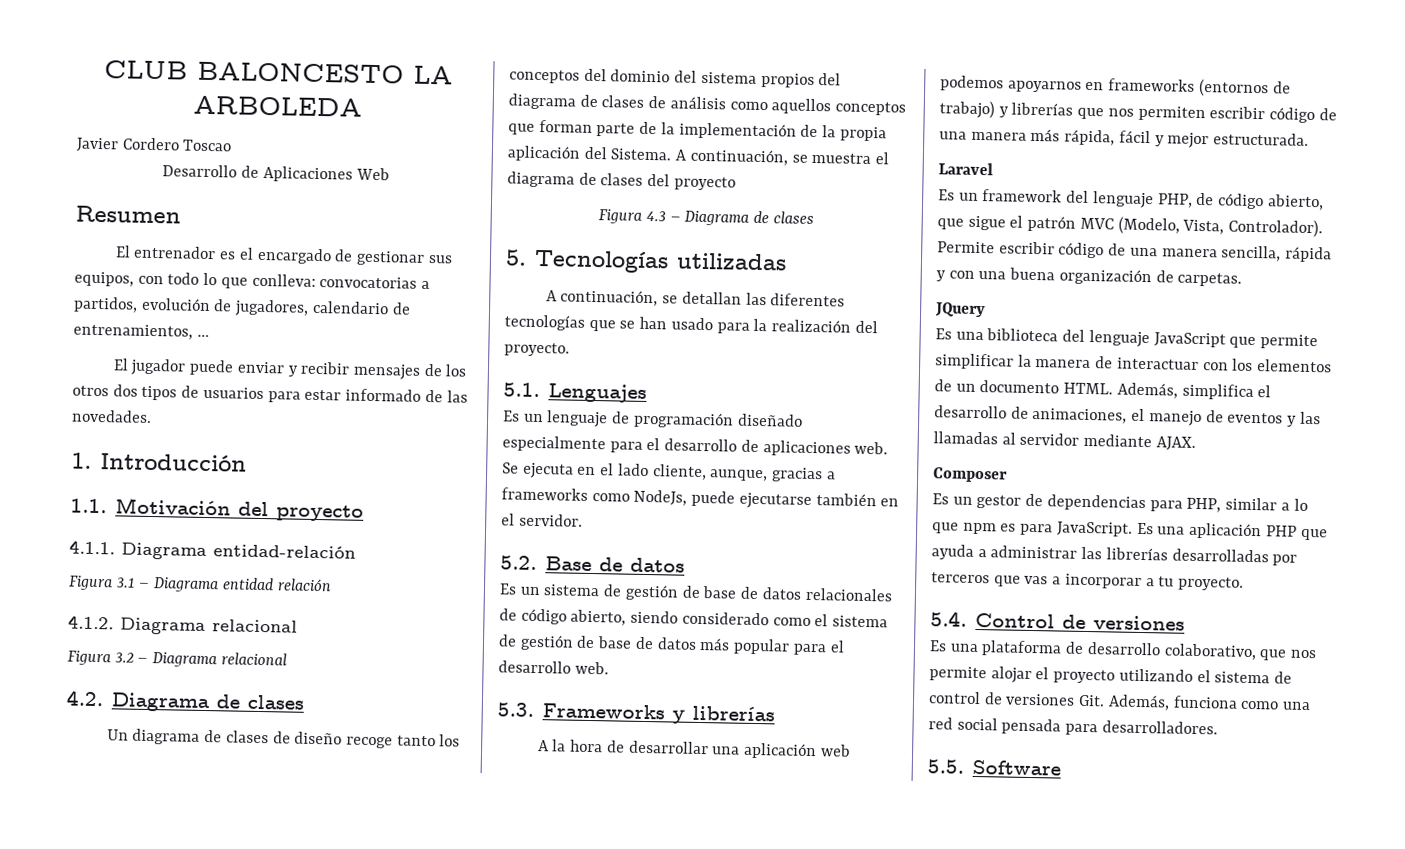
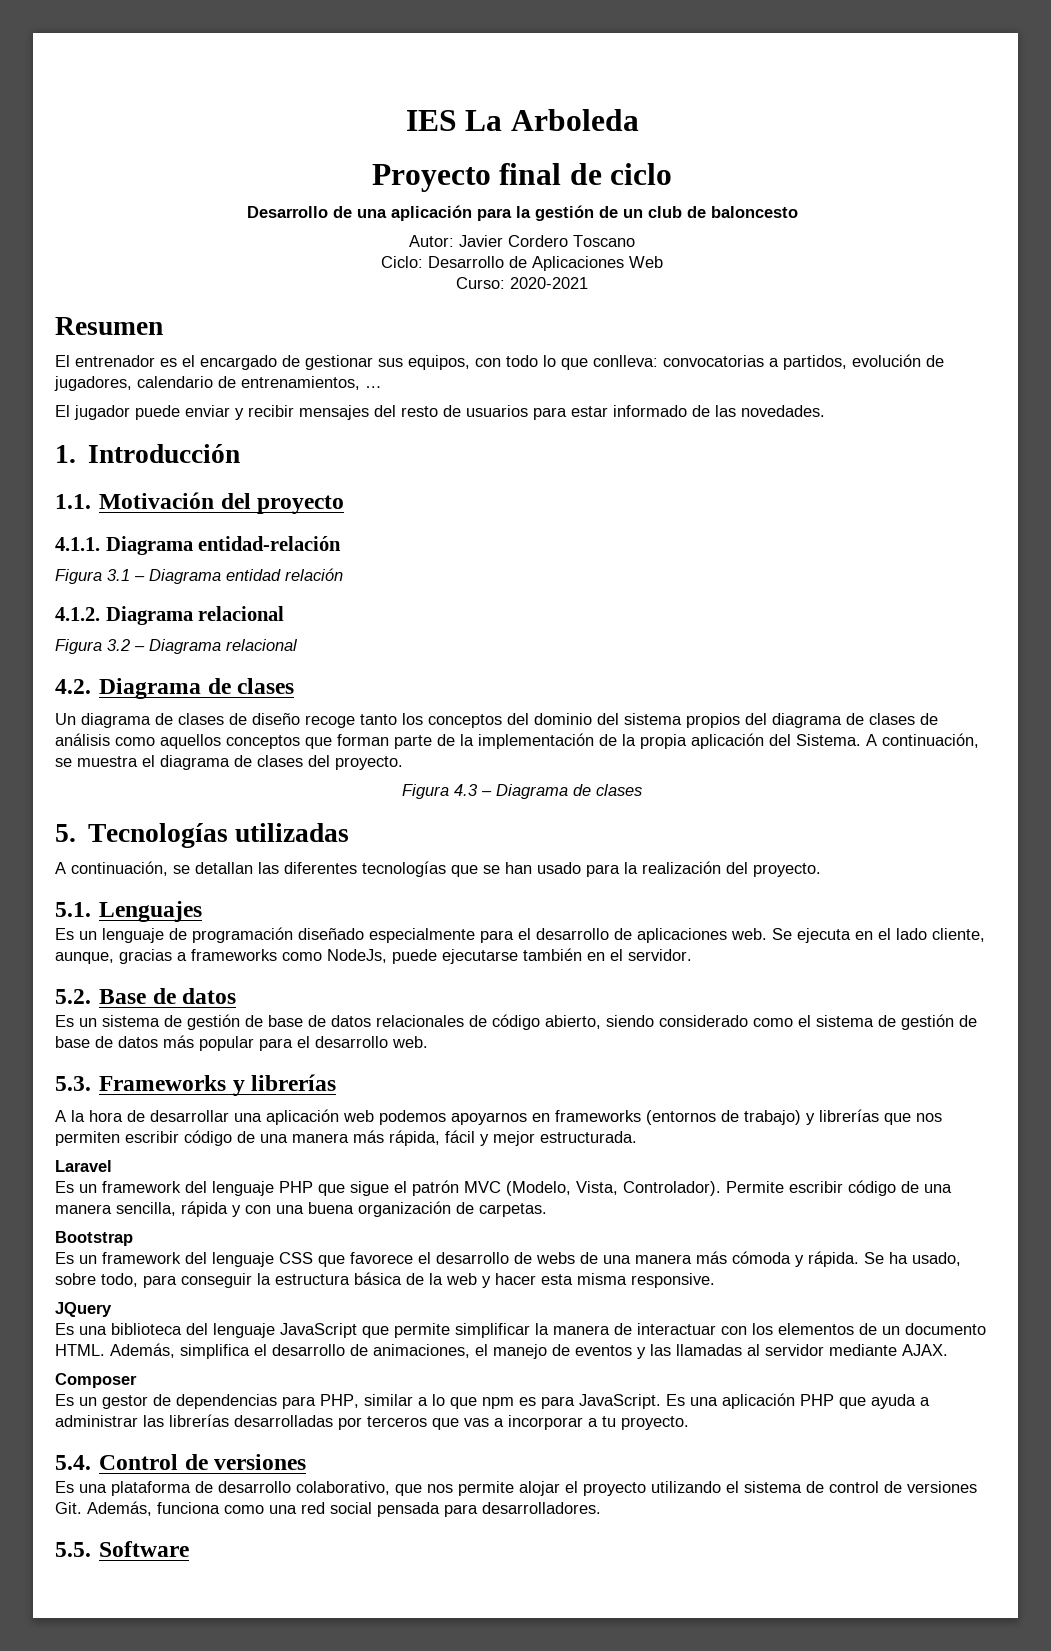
- CLUB BALONCESTO LA ARBOLEDA
- Javier Cordero Toscao
- Desarrollo de Aplicaciones Web
+ IES La Arboleda
+ Proyecto final de ciclo
+ Desarrollo de una aplicación para la gestión de un club de baloncesto
+ Autor: Javier Cordero Toscano
+ Ciclo: Desarrollo de Aplicaciones Web
+ Curso: 2020-2021
- El jugador puede enviar y recibir mensajes de los otros dos tipos de usuarios para estar informado de las novedades.
+ El jugador puede enviar y recibir mensajes del resto de usuarios para estar informado de las novedades.
- A continuación, se muestra el diagrama de clases del proyecto
+ A continuación, se muestra el diagrama de clases del proyecto.
- Es un framework del lenguaje PHP, de código abierto, que sigue el patrón MVC (Modelo, Vista, Controlador).
+ Es un framework del lenguaje PHP que sigue el patrón MVC (Modelo, Vista, Controlador).
+ Bootstrap
+ Es un framework del lenguaje CSS que favorece el desarrollo de webs de una manera más cómoda y rápida. Se ha usado, sobre todo, para conseguir la estructura básica de la web y hacer esta misma responsive.

